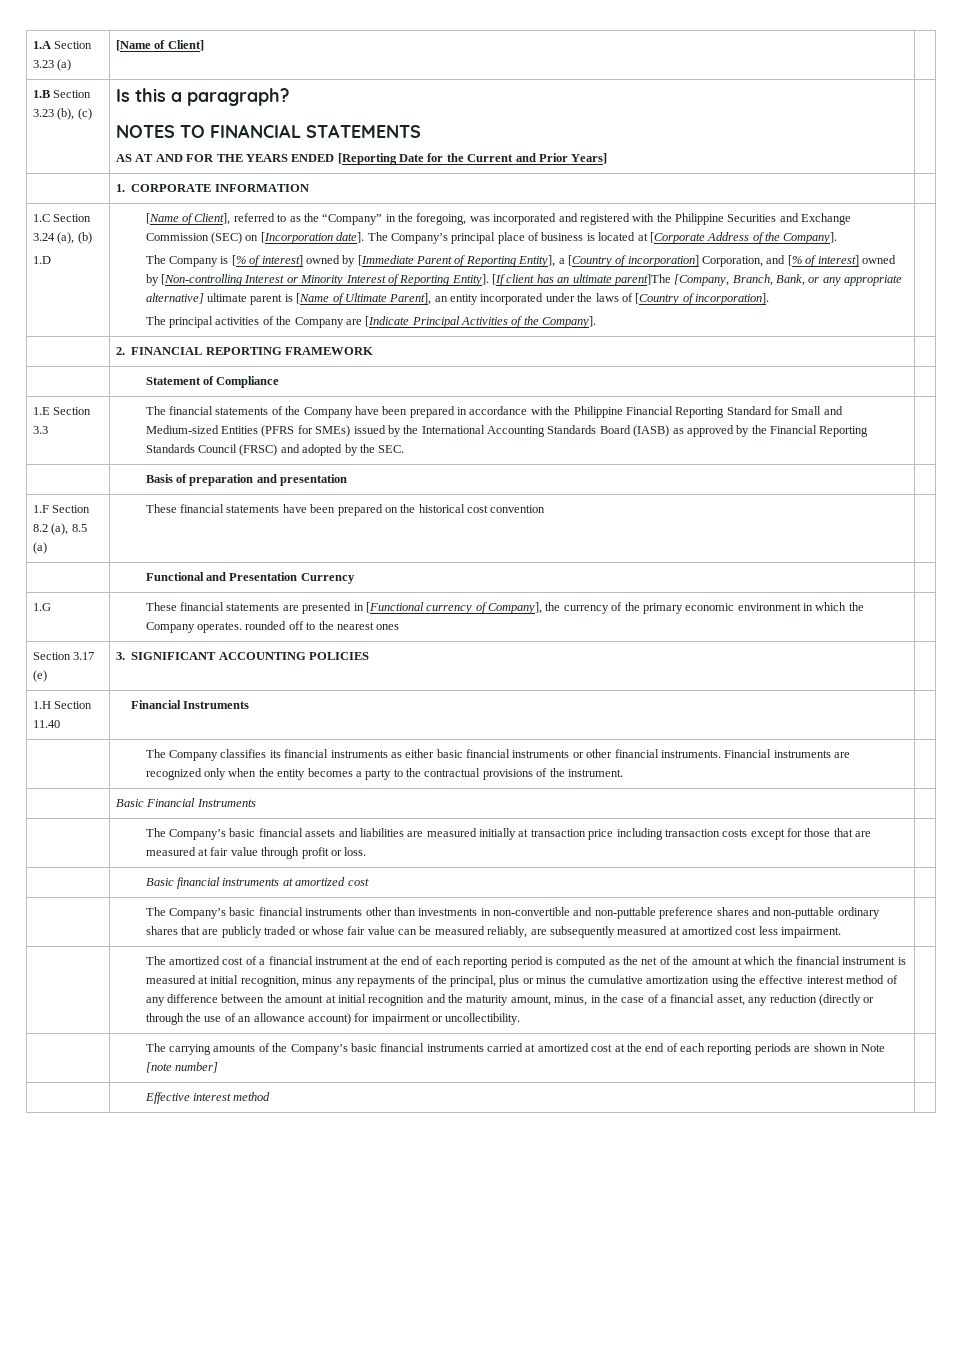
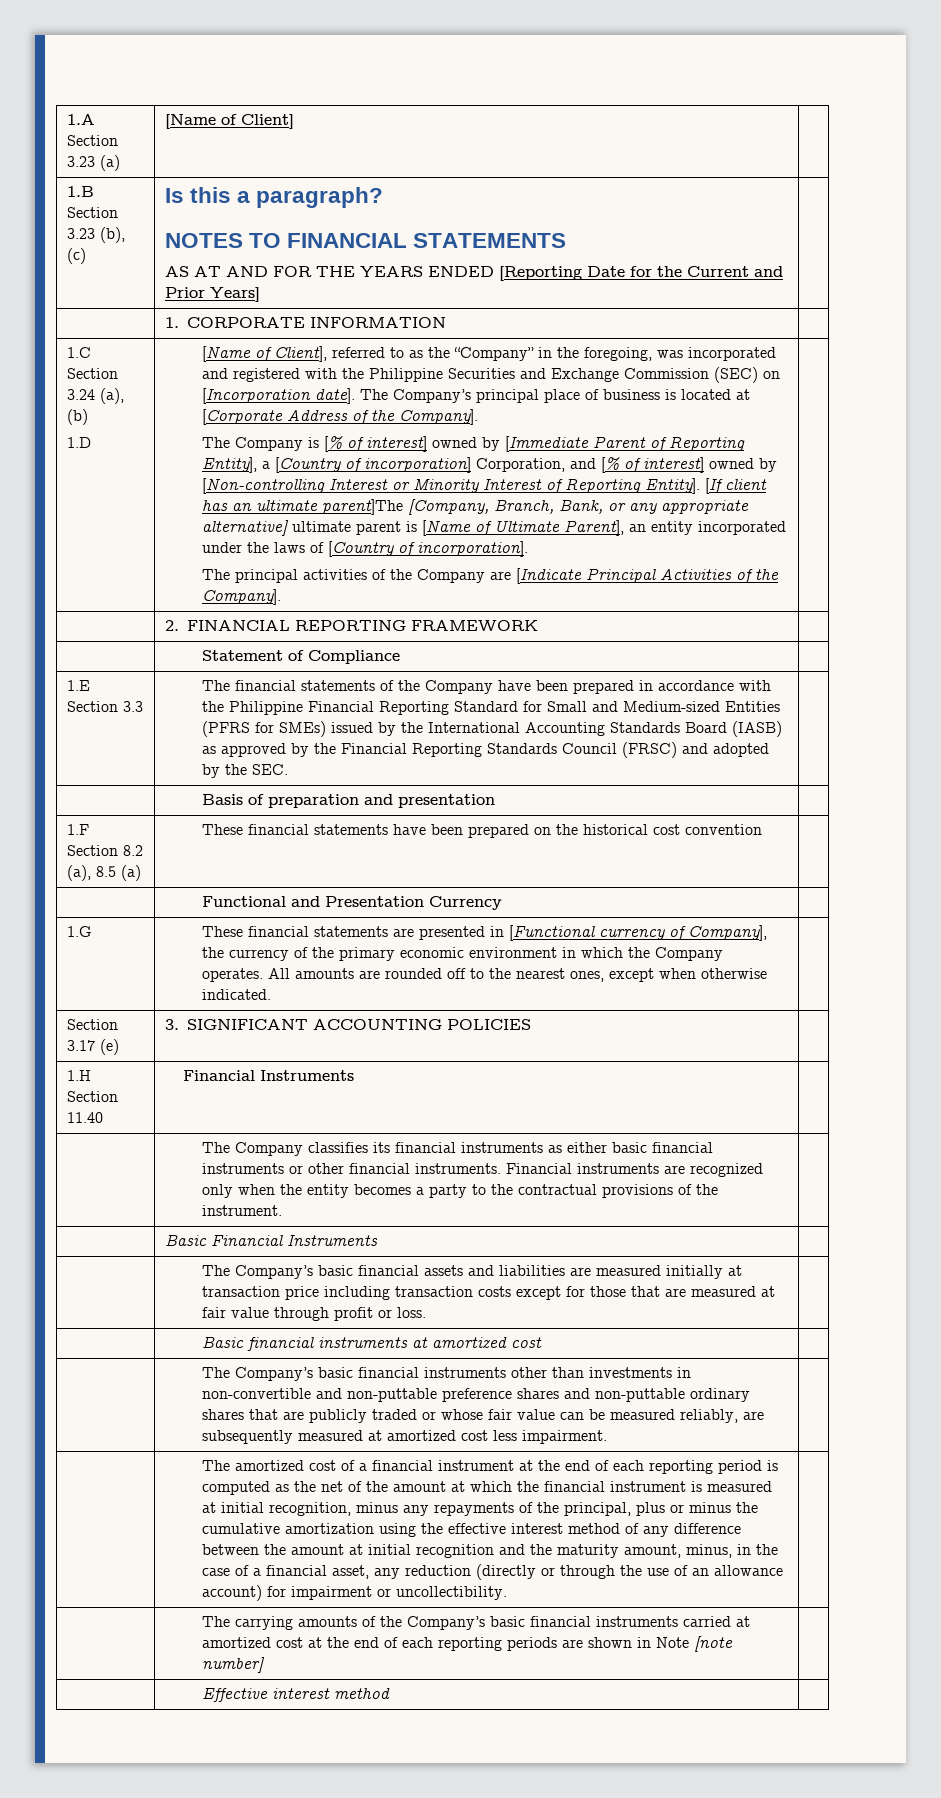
- 1.G | These financial statements are presented in [Functional currency of Company], the currency of the primary economic environment in which the Company operates. rounded off to the nearest ones |
+ 1.G | These financial statements are presented in [Functional currency of Company], the currency of the primary economic environment in which the Company operates. All amounts are rounded off to the nearest ones, except when otherwise indicated. |

